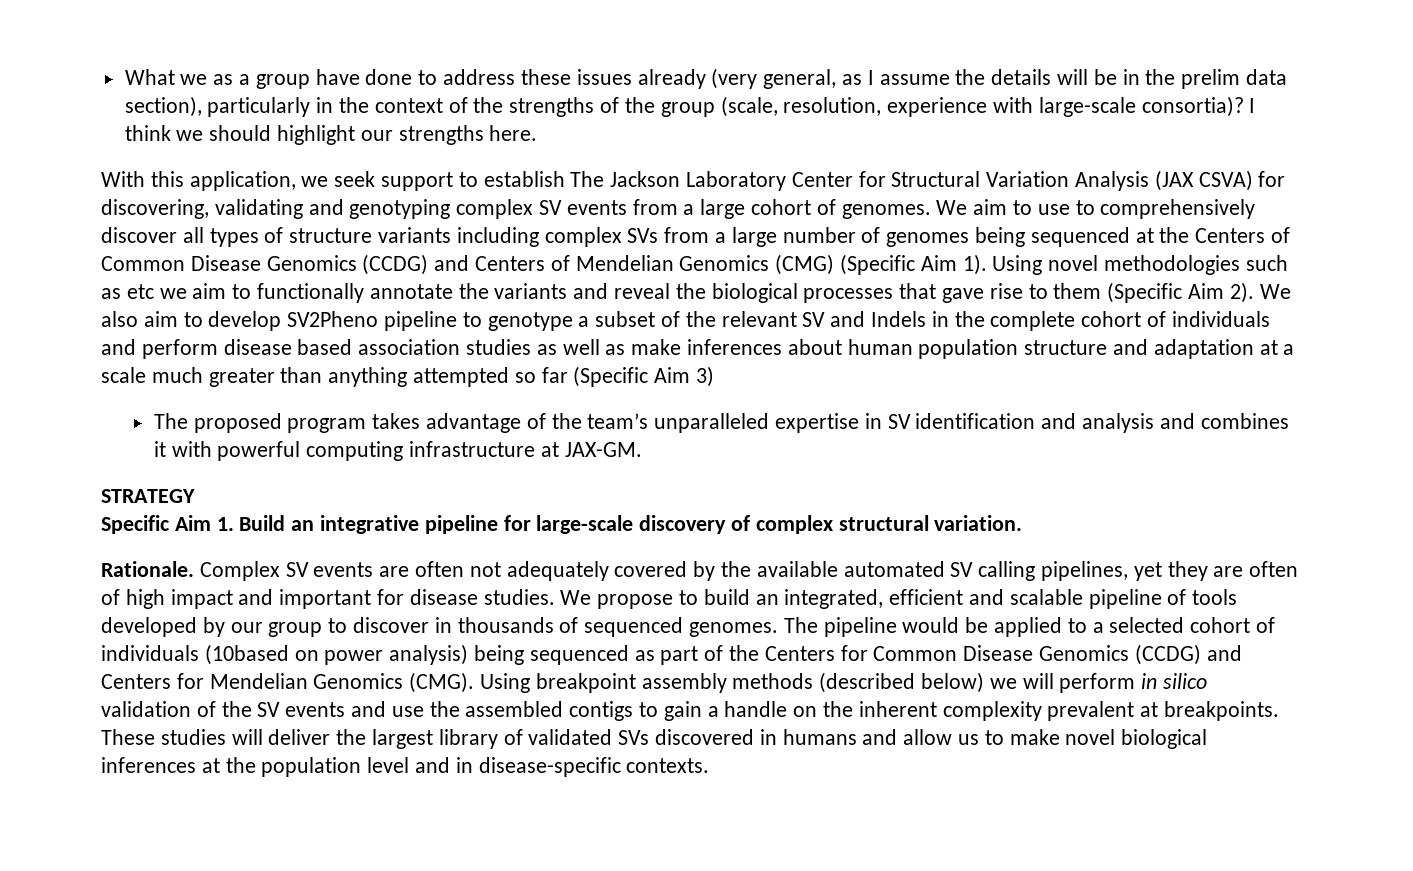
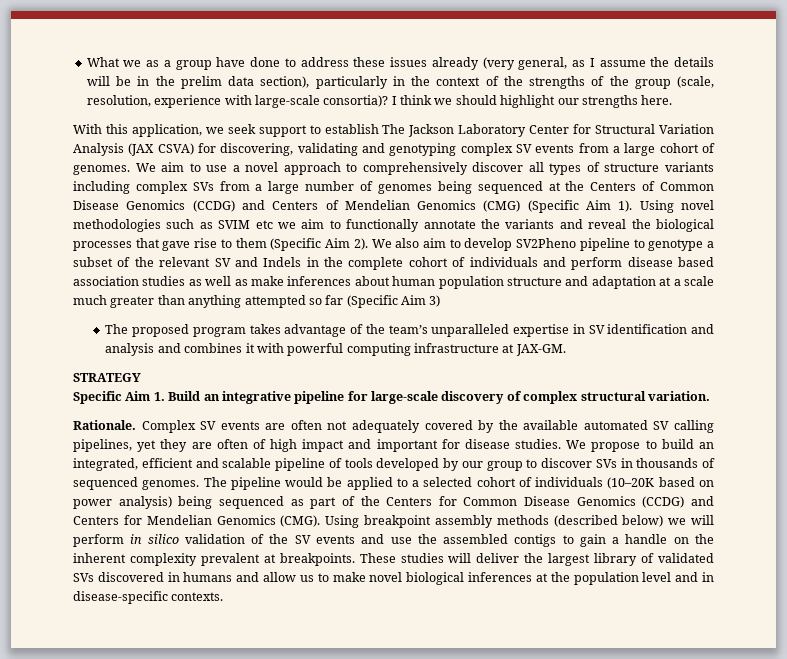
- We aim to use to comprehensively discover all types of structure variants including complex SVs from a large number of genomes being sequenced at the Centers of Common Disease Genomics (CCDG) and Centers of Mendelian Genomics (CMG) (Specific Aim 1).
+ We aim to use a novel approach to comprehensively discover all types of structure variants including complex SVs from a large number of genomes being sequenced at the Centers of Common Disease Genomics (CCDG) and Centers of Mendelian Genomics (CMG) (Specific Aim 1).
- Using novel methodologies such as etc we aim to functionally annotate the variants and reveal the biological processes that gave rise to them (Specific Aim 2).
+ Using novel methodologies such as SVIM etc we aim to functionally annotate the variants and reveal the biological processes that gave rise to them (Specific Aim 2).
- We propose to build an integrated, efficient and scalable pipeline of tools developed by our group to discover in thousands of sequenced genomes.
+ We propose to build an integrated, efficient and scalable pipeline of tools developed by our group to discover SVs in thousands of sequenced genomes.
- The pipeline would be applied to a selected cohort of individuals (10based on power analysis) being sequenced as part of the Centers for Common Disease Genomics (CCDG) and Centers for Mendelian Genomics (CMG).
+ The pipeline would be applied to a selected cohort of individuals (10–20K based on power analysis) being sequenced as part of the Centers for Common Disease Genomics (CCDG) and Centers for Mendelian Genomics (CMG).

